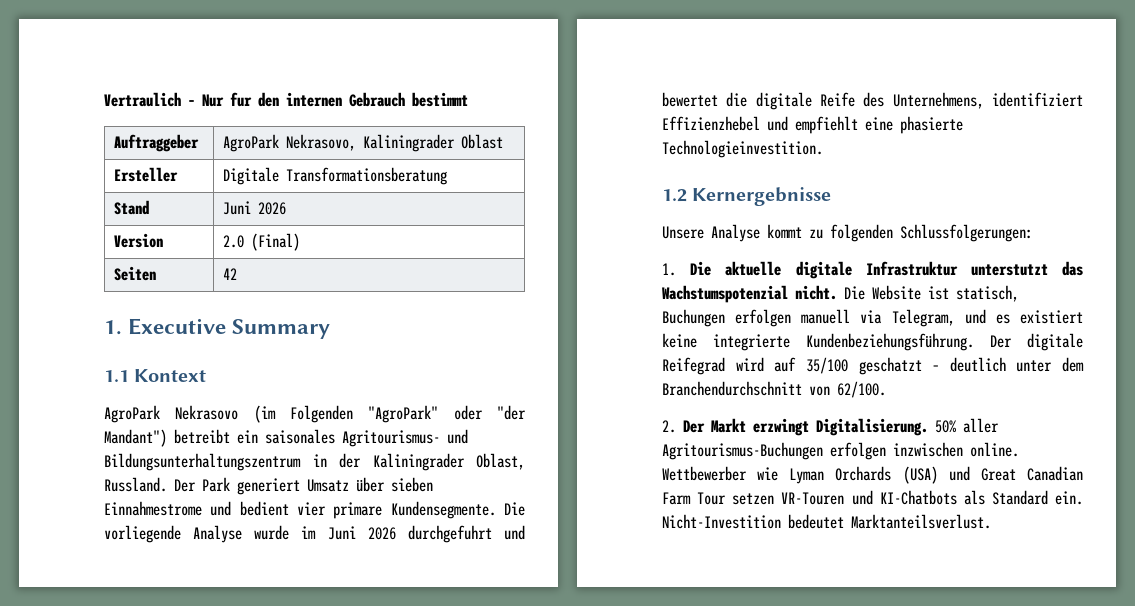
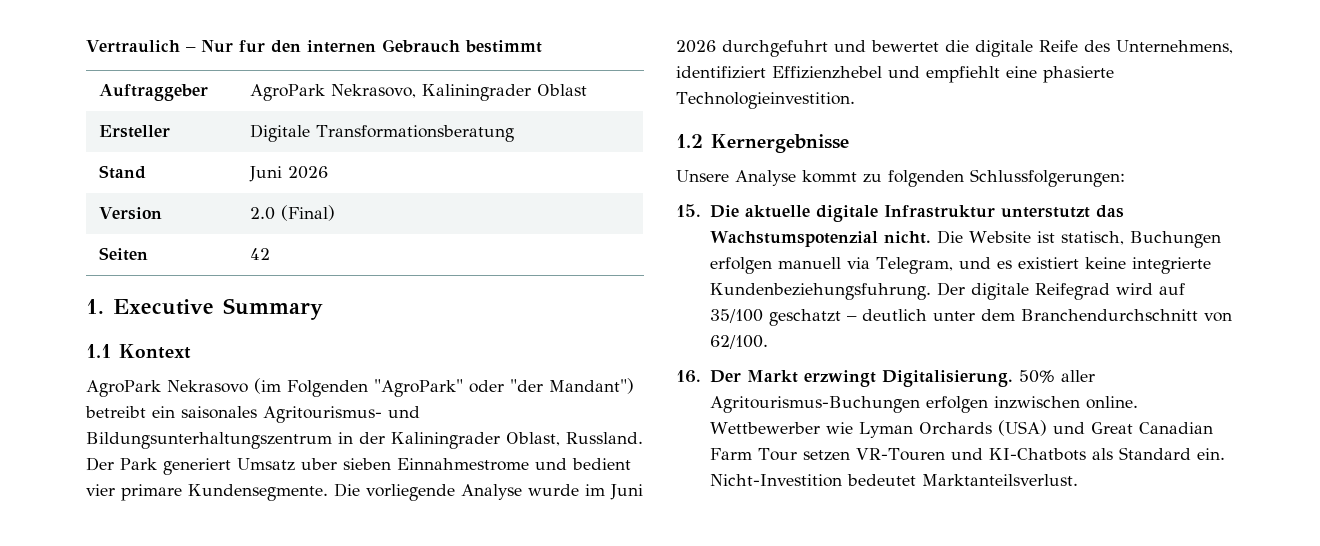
- Der Park generiert Umsatz über sieben Einnahmestrome und bedient vier primare Kundensegmente.
+ Der Park generiert Umsatz uber sieben Einnahmestrome und bedient vier primare Kundensegmente.
- 1. Die aktuelle digitale Infrastruktur unterstutzt das Wachstumspotenzial nicht.
+ 15. Die aktuelle digitale Infrastruktur unterstutzt das Wachstumspotenzial nicht.
- Die Website ist statisch, Buchungen erfolgen manuell via Telegram, und es existiert keine integrierte Kundenbeziehungsführung.
+ Die Website ist statisch, Buchungen erfolgen manuell via Telegram, und es existiert keine integrierte Kundenbeziehungsfuhrung.
- 2. Der Markt erzwingt Digitalisierung.
+ 16. Der Markt erzwingt Digitalisierung.

